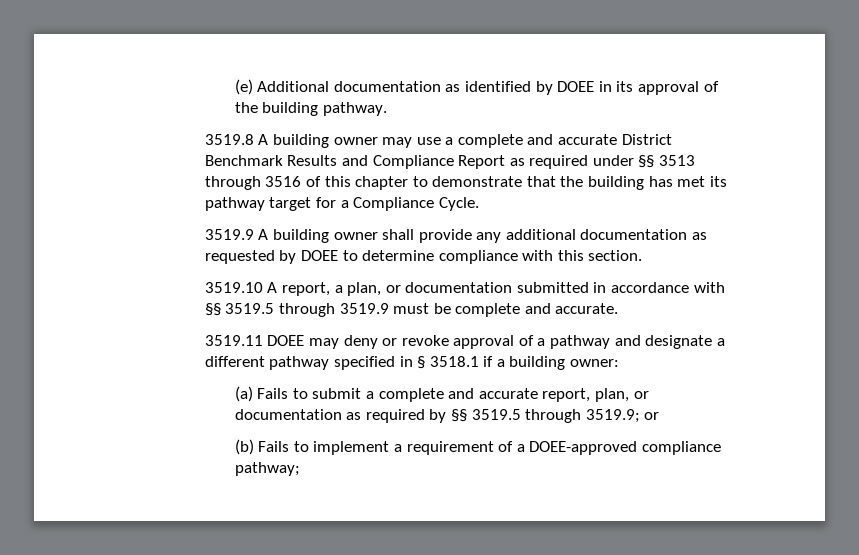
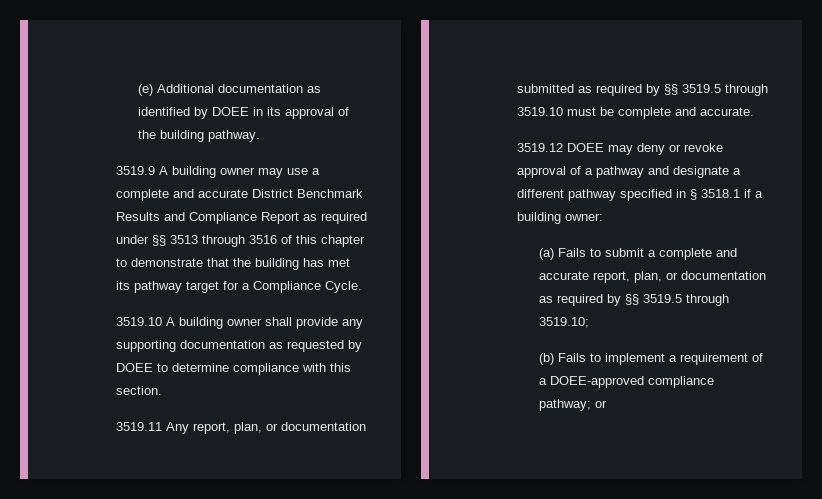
- 3519.8 A building owner may use a complete and accurate District Benchmark Results and Compliance Report as required under §§ 3513 through 3516 of this chapter to demonstrate that the building has met its pathway target for a Compliance Cycle.
+ 3519.9 A building owner may use a complete and accurate District Benchmark Results and Compliance Report as required under §§ 3513 through 3516 of this chapter to demonstrate that the building has met its pathway target for a Compliance Cycle.
- 3519.9 A building owner shall provide any additional documentation as requested by DOEE to determine compliance with this section.
+ 3519.10 A building owner shall provide any supporting documentation as requested by DOEE to determine compliance with this section.
- 3519.10 A report, a plan, or documentation submitted in accordance with §§ 3519.5 through 3519.9 must be complete and accurate.
+ 3519.11 Any report, plan, or documentation submitted as required by §§ 3519.5 through 3519.10 must be complete and accurate.
- 3519.11 DOEE may deny or revoke approval of a pathway and designate a different pathway specified in § 3518.1 if a building owner:
+ 3519.12 DOEE may deny or revoke approval of a pathway and designate a different pathway specified in § 3518.1 if a building owner:
- (a) Fails to submit a complete and accurate report, plan, or documentation as required by §§ 3519.5 through 3519.9; or
+ (a) Fails to submit a complete and accurate report, plan, or documentation as required by §§ 3519.5 through 3519.10;
- (b) Fails to implement a requirement of a DOEE-approved compliance pathway;
+ (b) Fails to implement a requirement of a DOEE-approved compliance pathway; or

